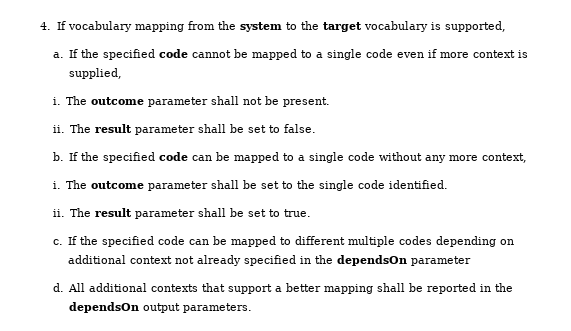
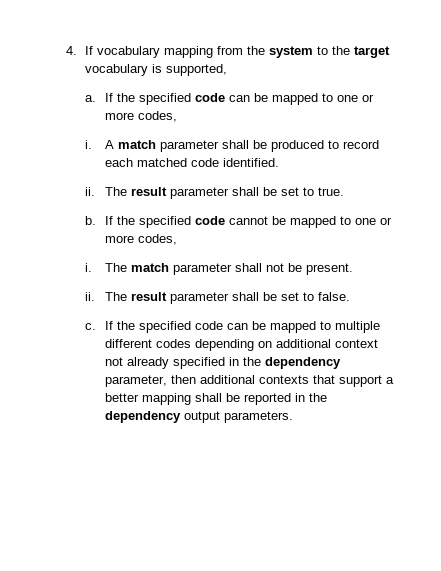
- If the specified code cannot be mapped to a single code even if more context is supplied,
- i. The outcome parameter shall not be present.
+ If the specified code can be mapped to one or more codes,
+ i. A match parameter shall be produced to record each matched code identified.
+ ii. The result parameter shall be set to true.
+ b. If the specified code cannot be mapped to one or more codes,
+ i. The match parameter shall not be present.
- b. If the specified code can be mapped to a single code without any more context,
- i. The outcome parameter shall be set to the single code identified.
- ii. The result parameter shall be set to true.
- c. If the specified code can be mapped to different multiple codes depending on additional context not already specified in the dependsOn parameter
- d. All additional contexts that support a better mapping shall be reported in the dependsOn output parameters.
+ c. If the specified code can be mapped to multiple different codes depending on additional context not already specified in the dependency parameter, then additional contexts that support a better mapping shall be reported in the dependency output parameters.

